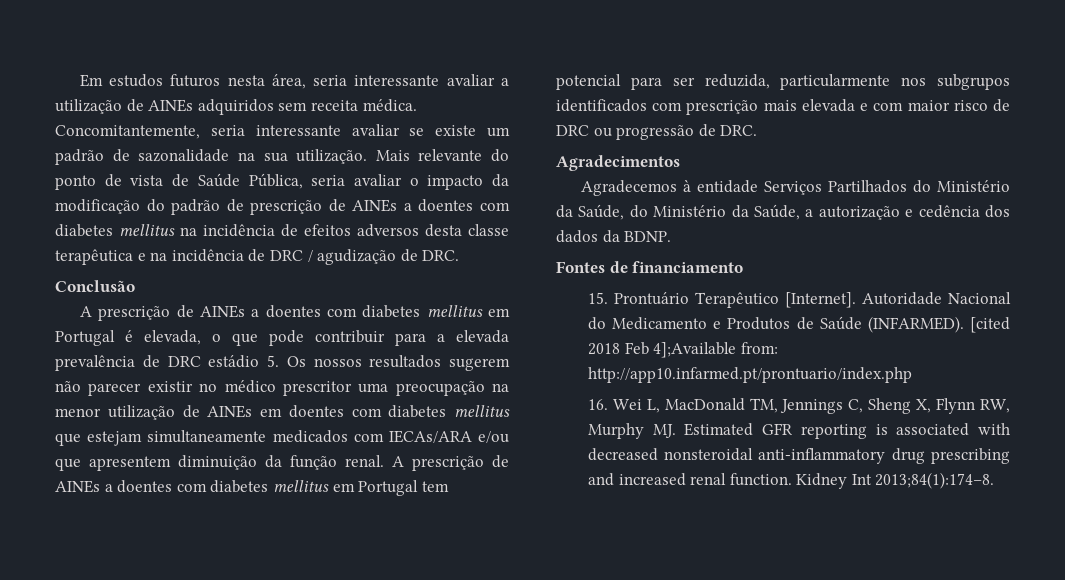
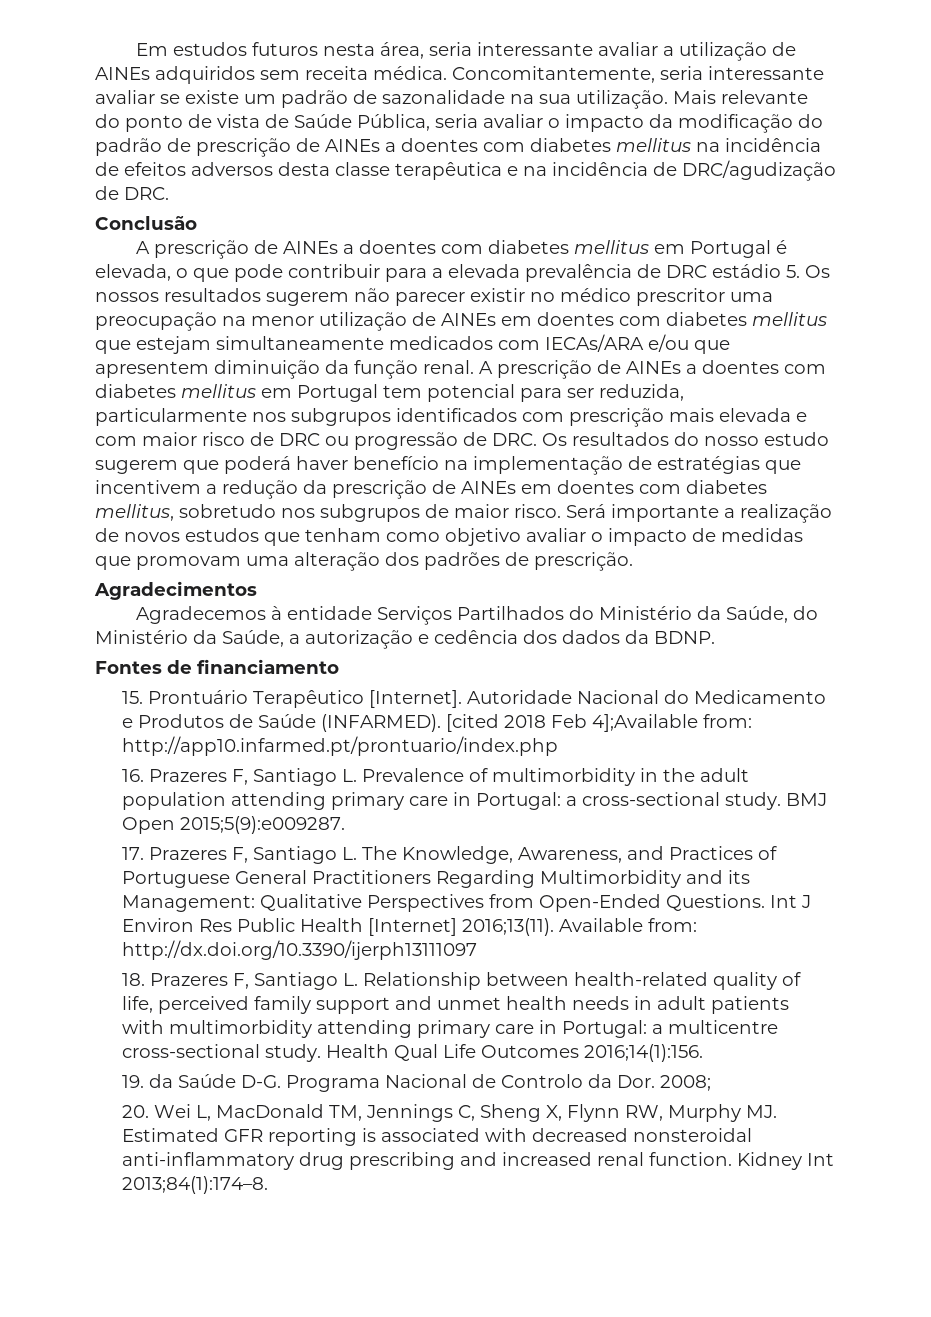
- Mais relevante do ponto de vista de Saúde Pública, seria avaliar o impacto da modificação do padrão de prescrição de AINEs a doentes com diabetes mellitus na incidência de efeitos adversos desta classe terapêutica e na incidência de DRC / agudização de DRC.
+ Mais relevante do ponto de vista de Saúde Pública, seria avaliar o impacto da modificação do padrão de prescrição de AINEs a doentes com diabetes mellitus na incidência de efeitos adversos desta classe terapêutica e na incidência de DRC/agudização de DRC.
- A prescrição de AINEs a doentes com diabetes mellitus em Portugal tem potencial para ser reduzida, particularmente nos subgrupos identificados com prescrição mais elevada e com maior risco de DRC ou progressão de DRC.
+ A prescrição de AINEs a doentes com diabetes mellitus em Portugal tem potencial para ser reduzida, particularmente nos subgrupos identificados com prescrição mais elevada e com maior risco de DRC ou progressão de DRC. Os resultados do nosso estudo sugerem que poderá haver benefício na implementação de estratégias que incentivem a redução da prescrição de AINEs em doentes com diabetes mellitus, sobretudo nos subgrupos de maior risco. Será importante a realização de novos estudos que tenham como objetivo avaliar o impacto de medidas que promovam uma alteração dos padrões de prescrição.
- 16. Wei L, MacDonald TM, Jennings C, Sheng X, Flynn RW, Murphy MJ. Estimated GFR reporting is associated with decreased nonsteroidal anti-inflammatory drug prescribing and increased renal function.
+ 16. Prazeres F, Santiago L. Prevalence of multimorbidity in the adult population attending primary care in Portugal: a cross-sectional study. BMJ Open 2015;5(9):e009287.
+ 17. Prazeres F, Santiago L. The Knowledge, Awareness, and Practices of Portuguese General Practitioners Regarding Multimorbidity and its Management: Qualitative Perspectives from Open-Ended Questions. Int J Environ Res Public Health [Internet] 2016;13(11). Available from: http://dx.doi.org/10.3390/ijerph13111097
+ 18. Prazeres F, Santiago L. Relationship between health-related quality of life, perceived family support and unmet health needs in adult patients with multimorbidity attending primary care in Portugal: a multicentre cross-sectional study. Health Qual Life Outcomes 2016;14(1):156.
+ 19. da Saúde D-G. Programa Nacional de Controlo da Dor. 2008;
+ 20. Wei L, MacDonald TM, Jennings C, Sheng X, Flynn RW, Murphy MJ. Estimated GFR reporting is associated with decreased nonsteroidal anti-inflammatory drug prescribing and increased renal function.

